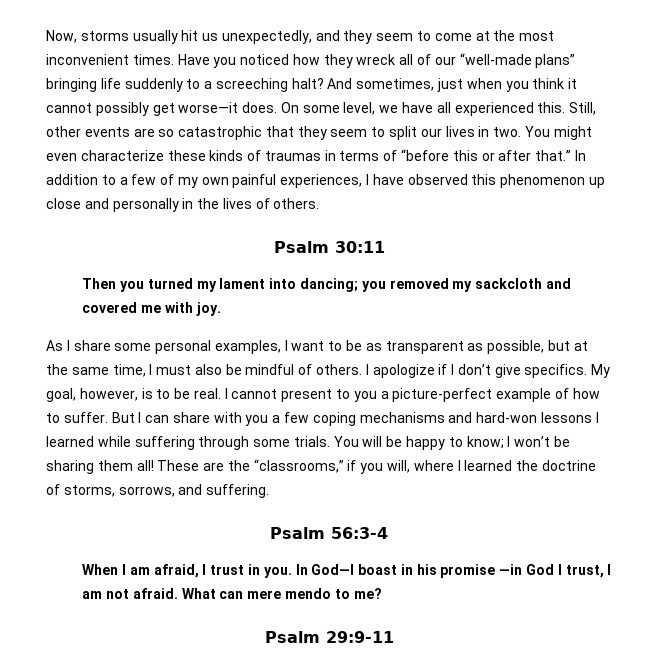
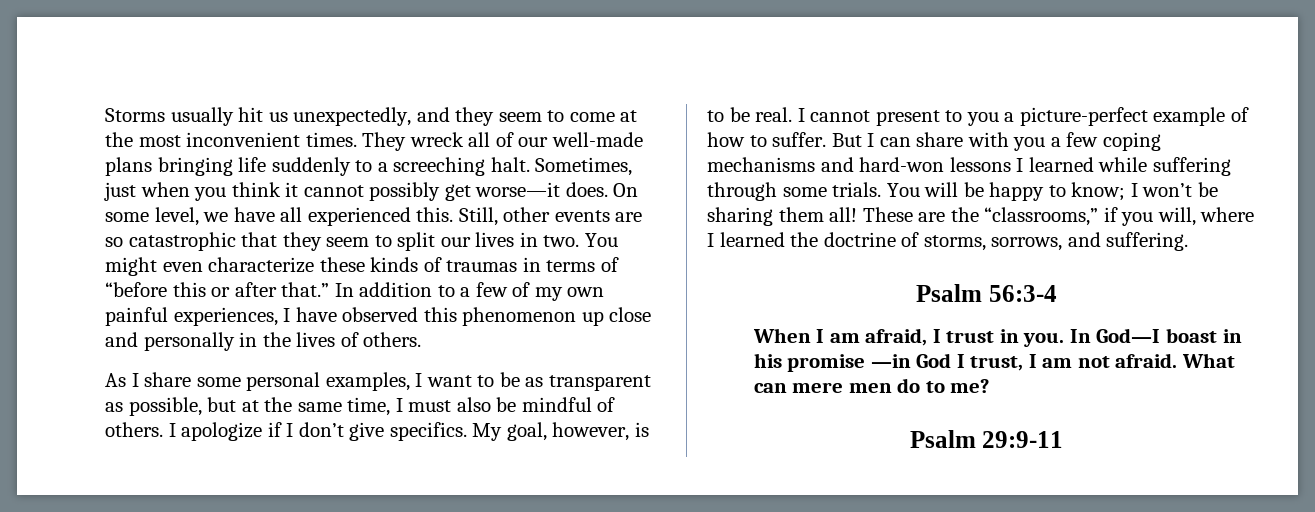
- Now, storms usually hit us unexpectedly, and they seem to come at the most inconvenient times.
+ Storms usually hit us unexpectedly, and they seem to come at the most inconvenient times.
- Have you noticed how they wreck all of our “well-made plans” bringing life suddenly to a screeching halt? And sometimes, just when you think it cannot possibly get worse—it does.
+ They wreck all of our well-made plans bringing life suddenly to a screeching halt. Sometimes, just when you think it cannot possibly get worse—it does.
- Psalm 30:11
- Then you turned my lament into dancing; you removed my sackcloth and covered me with joy.
- What can mere mendo to me?
+ What can mere men do to me?

